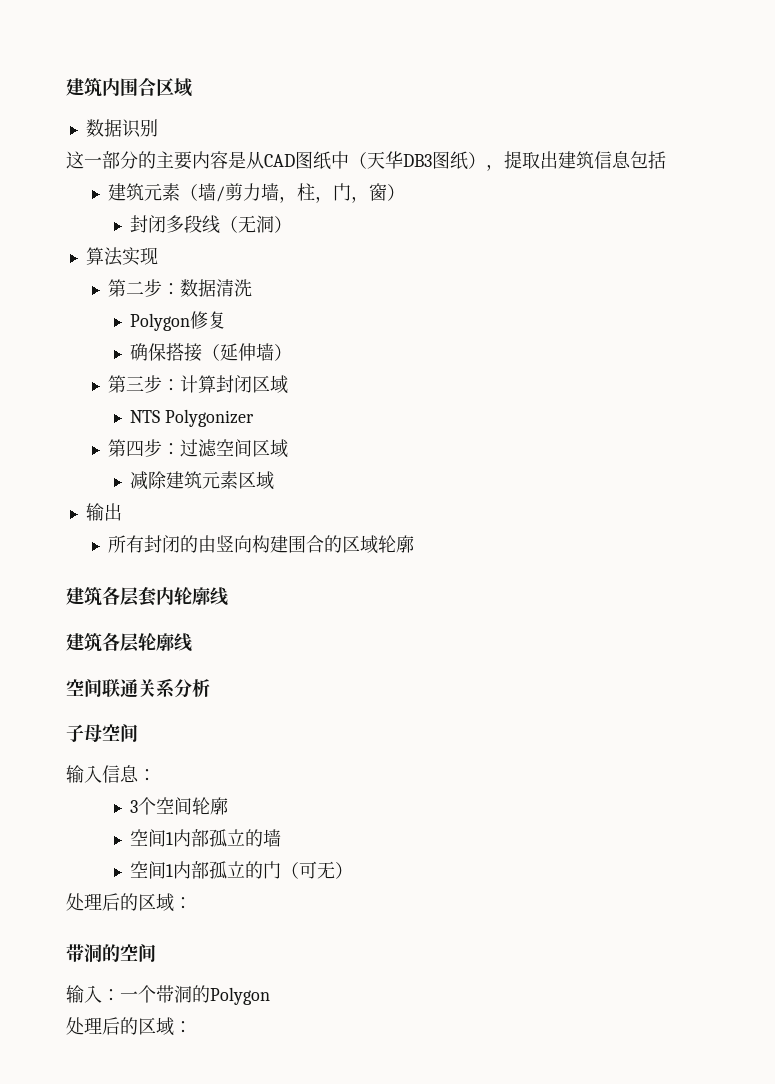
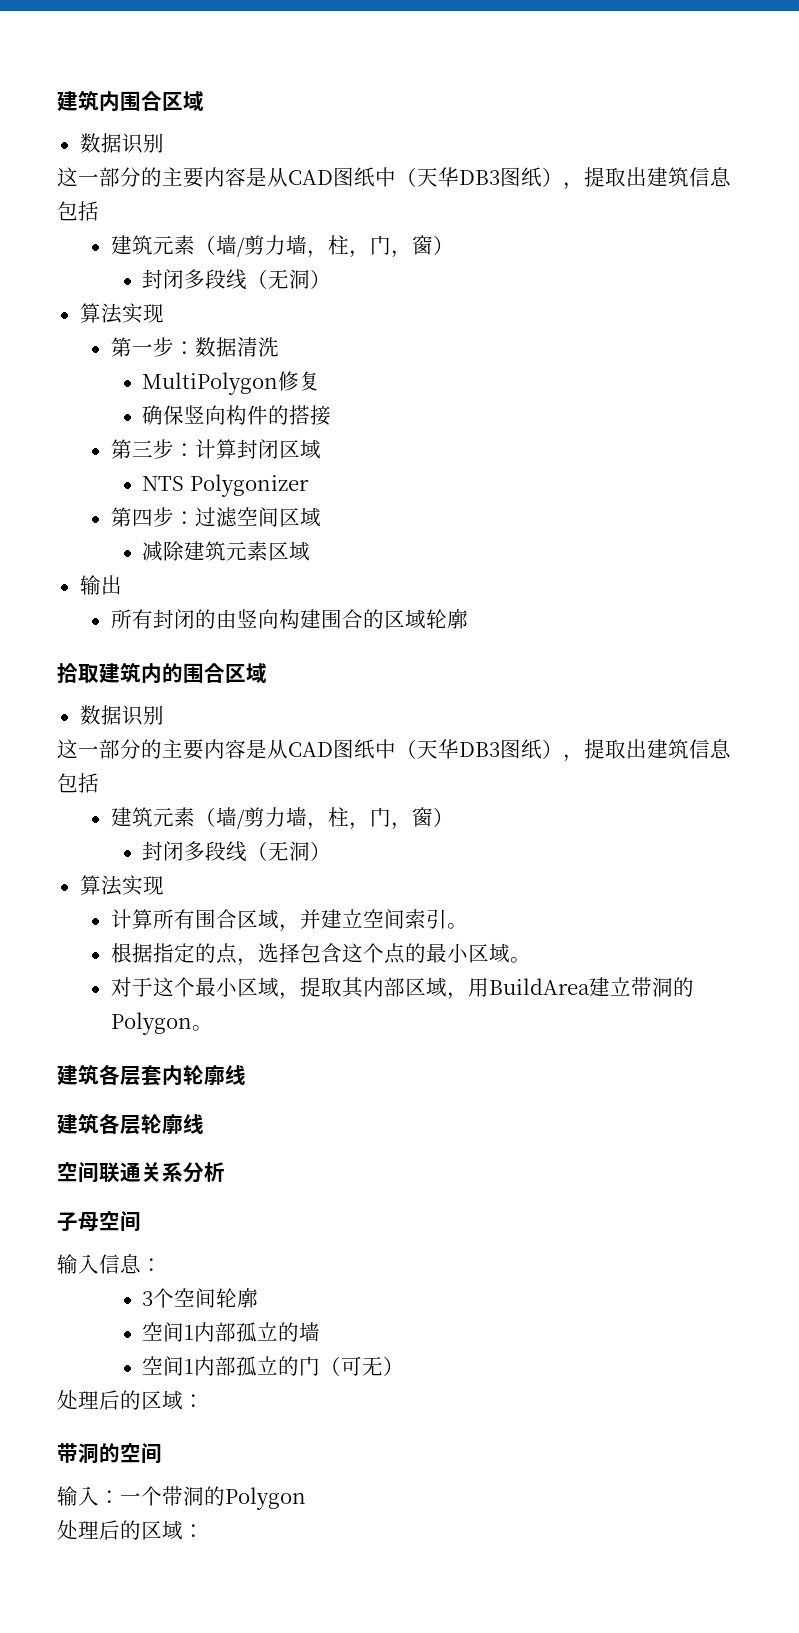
- 第二步：数据清洗
+ 第一步：数据清洗
- Polygon修复
+ MultiPolygon修复
- 确保搭接（延伸墙）
+ 确保竖向构件的搭接
+ 拾取建筑内的围合区域
+ 数据识别
+ 这一部分的主要内容是从CAD图纸中（天华DB3图纸），提取出建筑信息包括
+ 建筑元素（墙/剪力墙，柱，门，窗）
+ 封闭多段线（无洞）
+ 算法实现
+ 计算所有围合区域，并建立空间索引。
+ 根据指定的点，选择包含这个点的最小区域。
+ 对于这个最小区域，提取其内部区域，用BuildArea建立带洞的Polygon。

